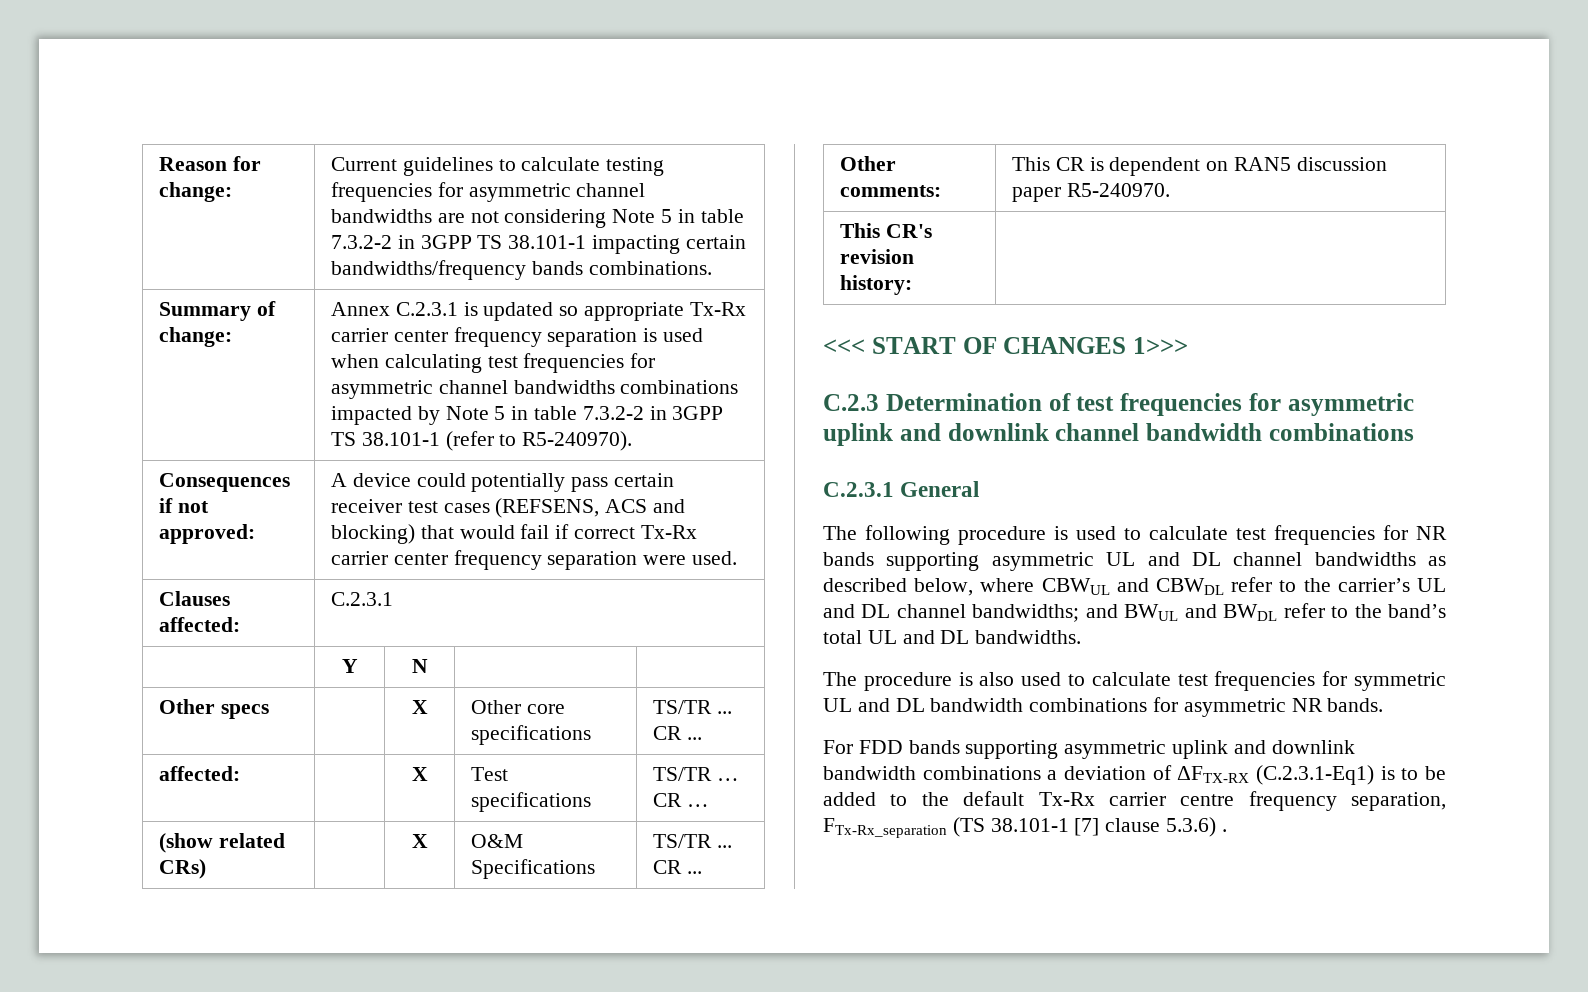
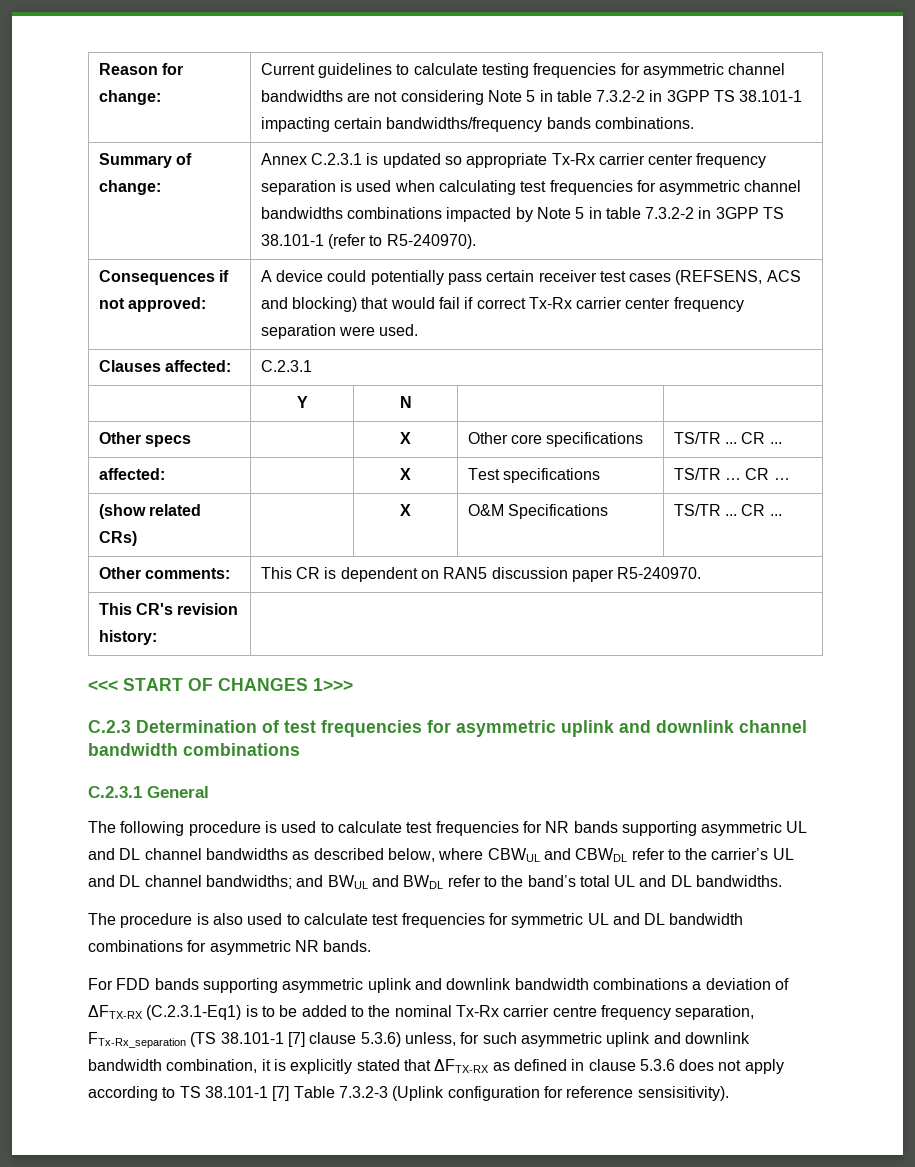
- For FDD bands supporting asymmetric uplink and downlink bandwidth combinations a deviation of ΔFTX-RX (C.2.3.1-Eq1) is to be added to the default Tx-Rx carrier centre frequency separation, FTx-Rx_separation (TS 38.101-1 [7] clause 5.3.6) .
+ For FDD bands supporting asymmetric uplink and downlink bandwidth combinations a deviation of ΔFTX-RX (C.2.3.1-Eq1) is to be added to the nominal Tx-Rx carrier centre frequency separation, FTx-Rx_separation (TS 38.101-1 [7] clause 5.3.6) unless, for such asymmetric uplink and downlink bandwidth combination, it is explicitly stated that ΔFTX-RX as defined in clause 5.3.6 does not apply according to TS 38.101-1 [7] Table 7.3.2-3 (Uplink configuration for reference sensisitivity).

